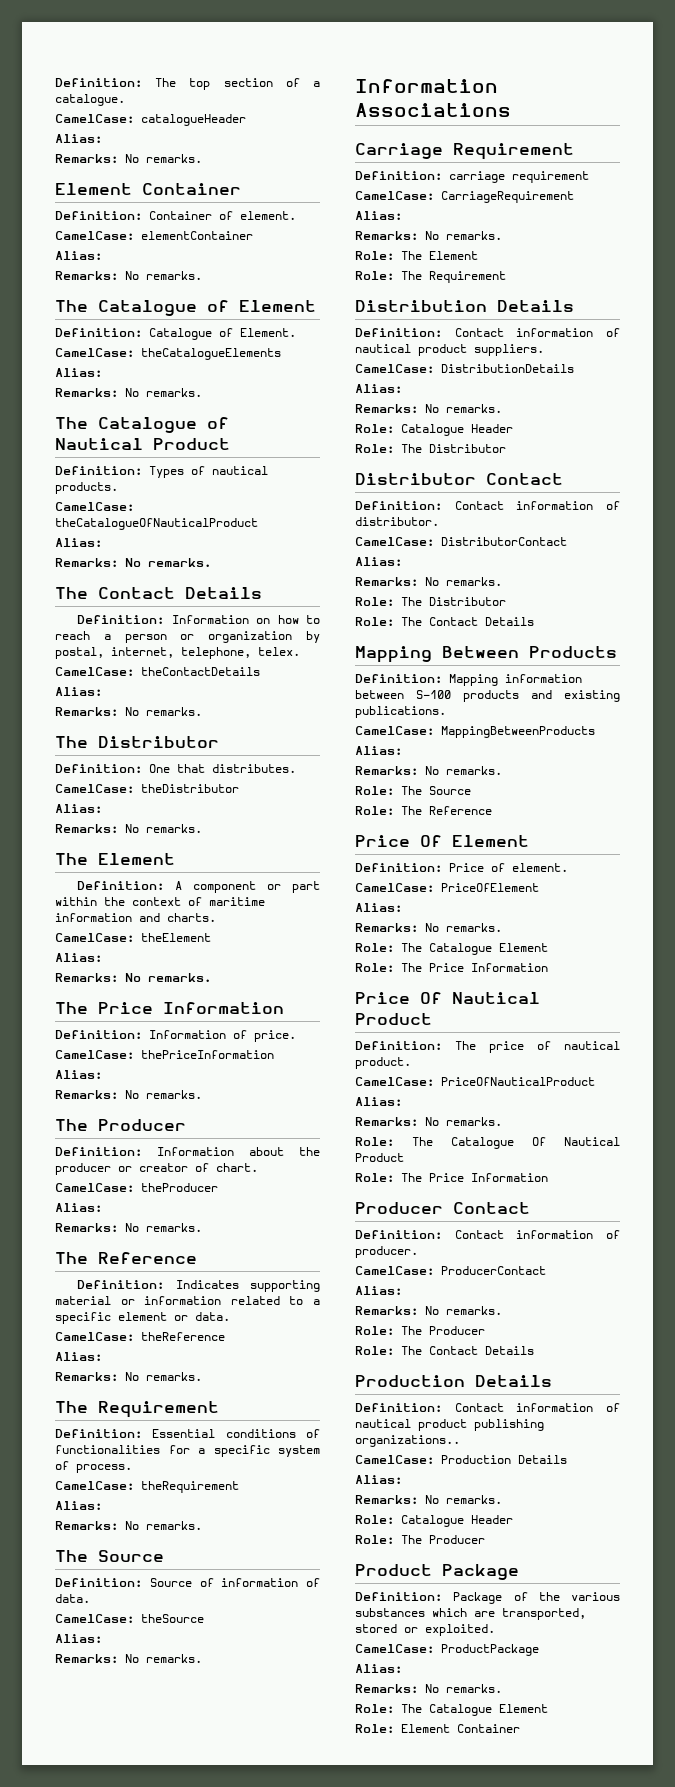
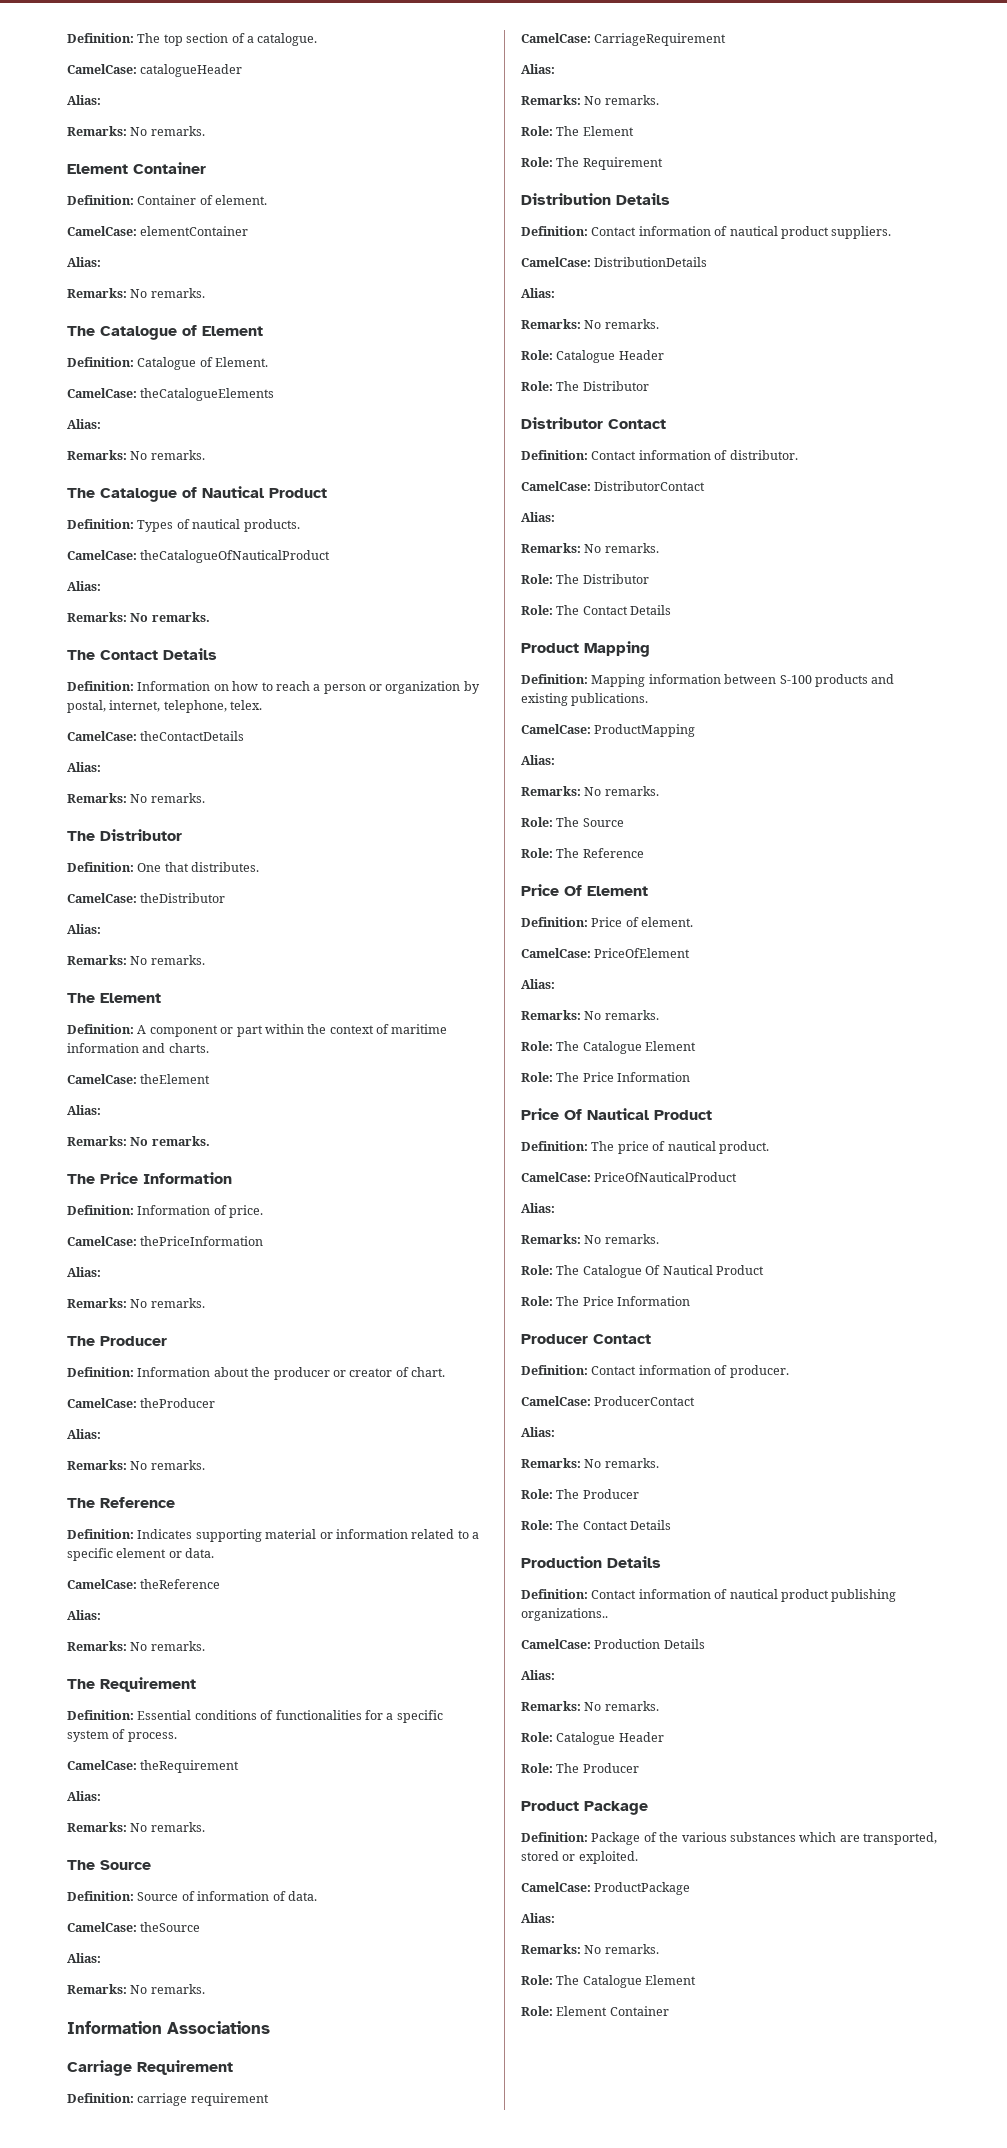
- Mapping Between Products
+ Product Mapping
- CamelCase: MappingBetweenProducts
+ CamelCase: ProductMapping

